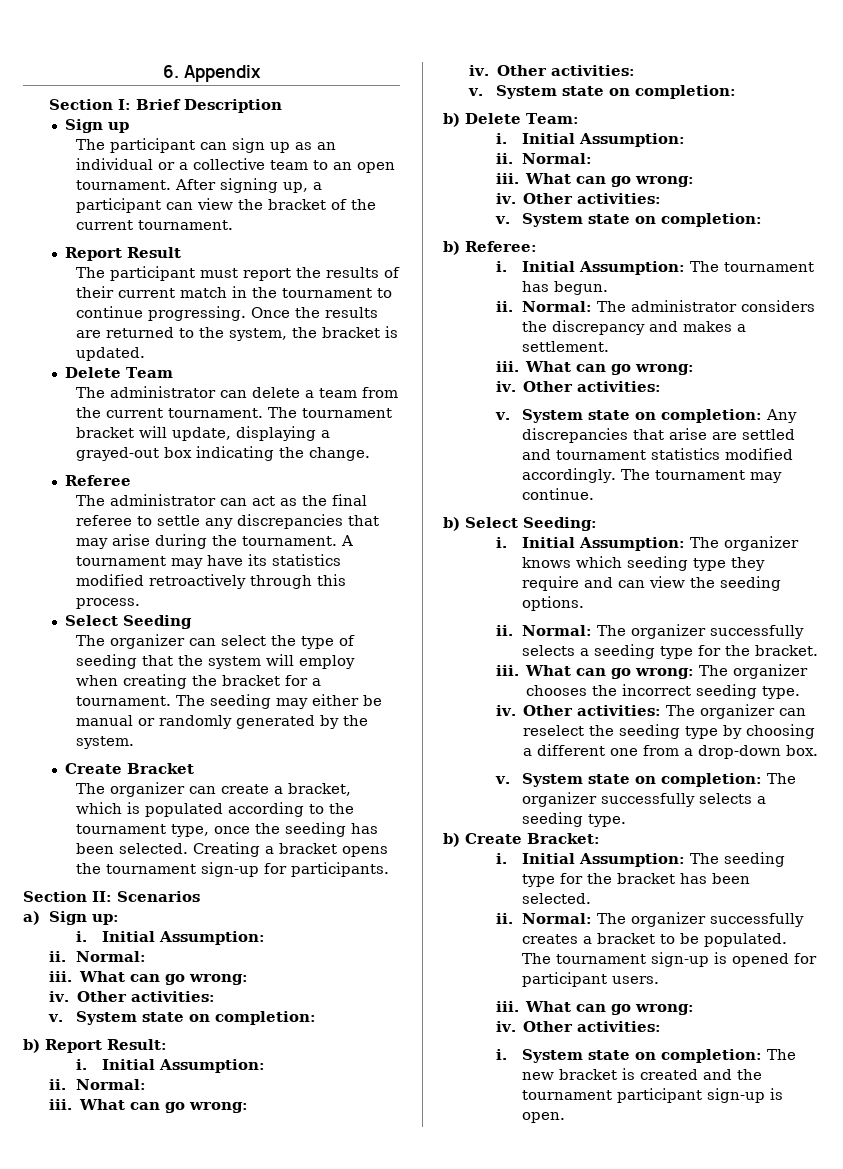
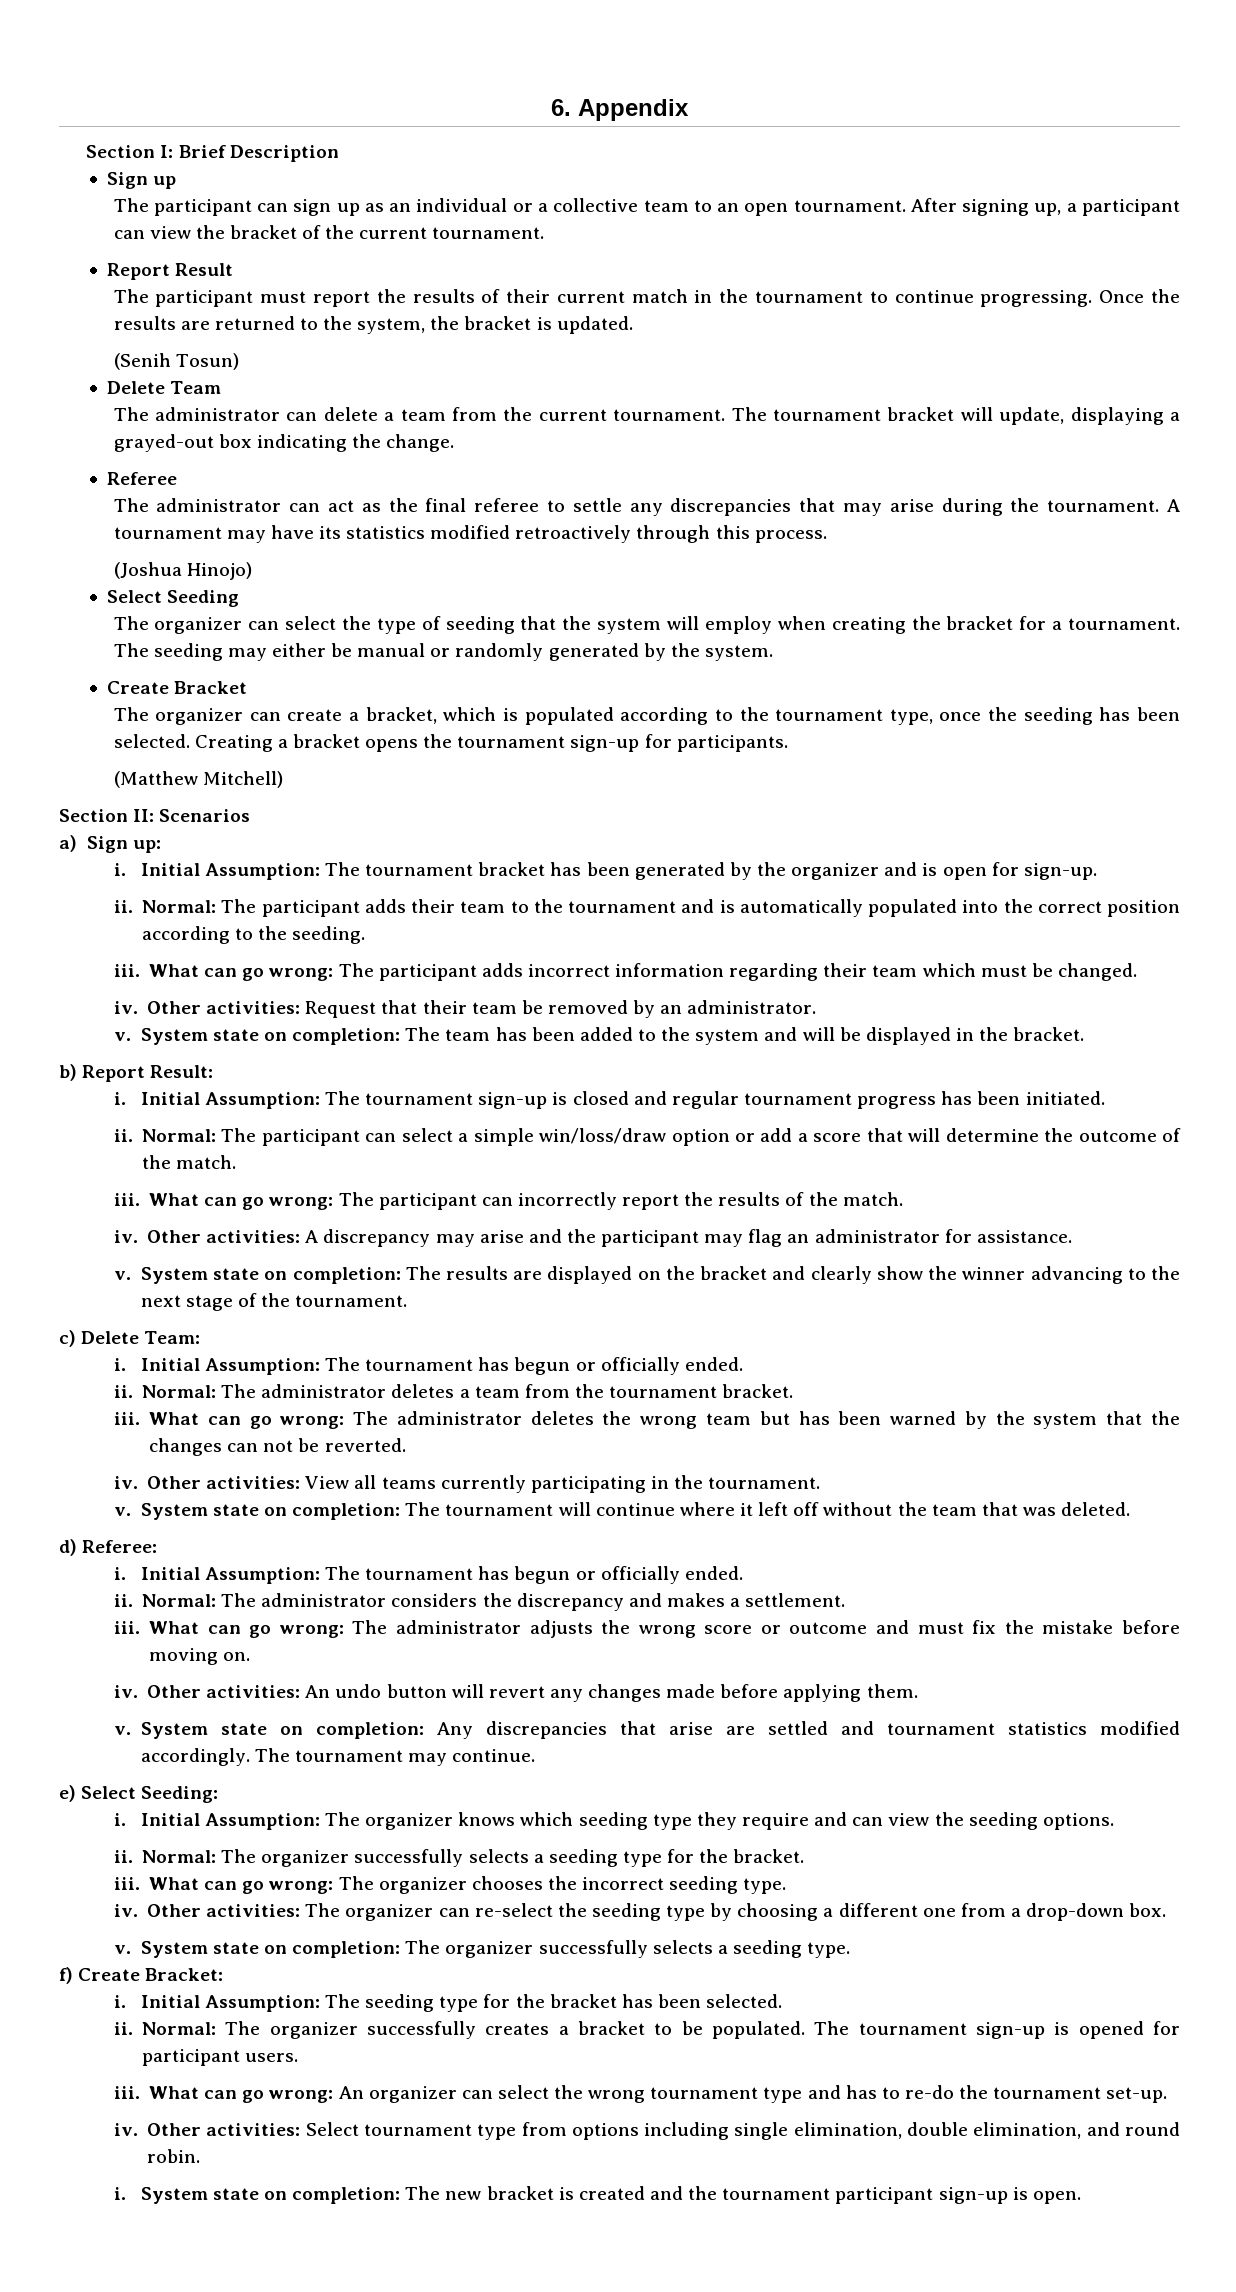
+ (Senih Tosun)
+ (Joshua Hinojo)
+ (Matthew Mitchell)
  a) Sign up:
- i. Initial Assumption:
- ii. Normal:
- iii. What can go wrong:
- iv. Other activities:
- v. System state on completion:
+ i. Initial Assumption: The tournament bracket has been generated by the organizer and is open for sign-up.
+ ii. Normal: The participant adds their team to the tournament and is automatically populated into the correct position according to the seeding.
+ iii. What can go wrong: The participant adds incorrect information regarding their team which must be changed.
+ iv. Other activities: Request that their team be removed by an administrator.
+ v. System state on completion: The team has been added to the system and will be displayed in the bracket.
  b) Report Result:
- i. Initial Assumption:
- ii. Normal:
- iii. What can go wrong:
- iv. Other activities:
- v. System state on completion:
- b) Delete Team:
- i. Initial Assumption:
- ii. Normal:
- iii. What can go wrong:
- iv. Other activities:
- v. System state on completion:
- b) Referee:
- i. Initial Assumption: The tournament has begun.
+ i. Initial Assumption: The tournament sign-up is closed and regular tournament progress has been initiated.
+ ii. Normal: The participant can select a simple win/loss/draw option or add a score that will determine the outcome of the match.
+ iii. What can go wrong: The participant can incorrectly report the results of the match.
+ iv. Other activities: A discrepancy may arise and the participant may flag an administrator for assistance.
+ v. System state on completion: The results are displayed on the bracket and clearly show the winner advancing to the next stage of the tournament.
+ c) Delete Team:
+ i. Initial Assumption: The tournament has begun or officially ended.
+ ii. Normal: The administrator deletes a team from the tournament bracket.
+ iii. What can go wrong: The administrator deletes the wrong team but has been warned by the system that the changes can not be reverted.
+ iv. Other activities: View all teams currently participating in the tournament.
+ v. System state on completion: The tournament will continue where it left off without the team that was deleted.
+ d) Referee:
+ i. Initial Assumption: The tournament has begun or officially ended.
  Normal: The administrator considers the discrepancy and makes a settlement.
- iii. What can go wrong:
- iv. Other activities:
+ iii. What can go wrong: The administrator adjusts the wrong score or outcome and must fix the mistake before moving on.
+ iv. Other activities: An undo button will revert any changes made before applying them.
- b) Select Seeding:
+ e) Select Seeding:
- Other activities: The organizer can reselect the seeding type by choosing a different one from a drop-down box.
+ Other activities: The organizer can re-select the seeding type by choosing a different one from a drop-down box.
- b) Create Bracket:
+ f) Create Bracket:
  The tournament sign-up is opened for participant users.
- iii. What can go wrong:
- iv. Other activities:
+ iii. What can go wrong: An organizer can select the wrong tournament type and has to re-do the tournament set-up.
+ iv. Other activities: Select tournament type from options including single elimination, double elimination, and round robin.

